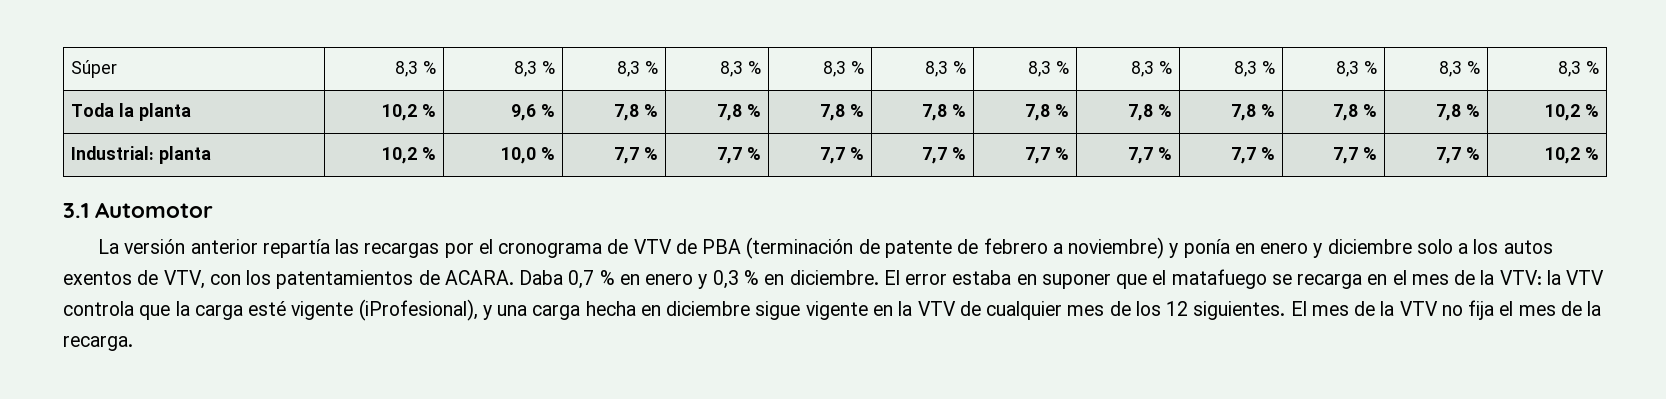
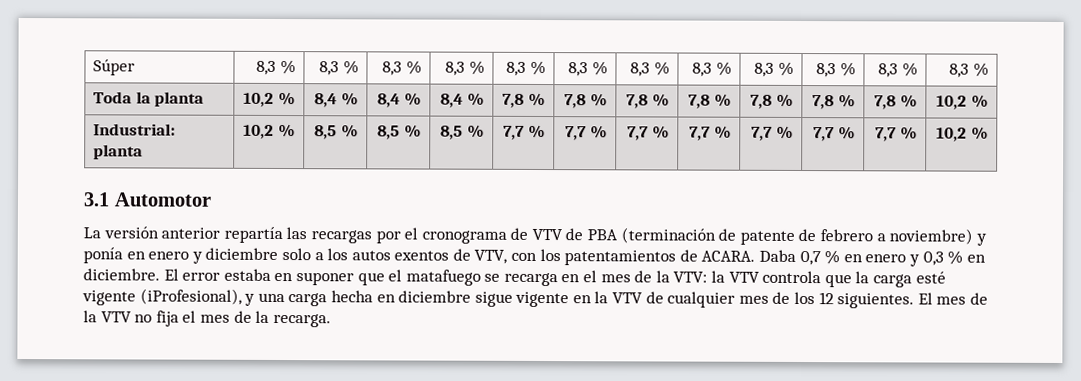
- Toda la planta | 10,2 % | 9,6 % | 7,8 % | 7,8 % | 7,8 % | 7,8 % | 7,8 % | 7,8 % | 7,8 % | 7,8 % | 7,8 % | 10,2 %
+ Toda la planta | 10,2 % | 8,4 % | 8,4 % | 8,4 % | 7,8 % | 7,8 % | 7,8 % | 7,8 % | 7,8 % | 7,8 % | 7,8 % | 10,2 %
- Industrial: planta | 10,2 % | 10,0 % | 7,7 % | 7,7 % | 7,7 % | 7,7 % | 7,7 % | 7,7 % | 7,7 % | 7,7 % | 7,7 % | 10,2 %
+ Industrial: planta | 10,2 % | 8,5 % | 8,5 % | 8,5 % | 7,7 % | 7,7 % | 7,7 % | 7,7 % | 7,7 % | 7,7 % | 7,7 % | 10,2 %

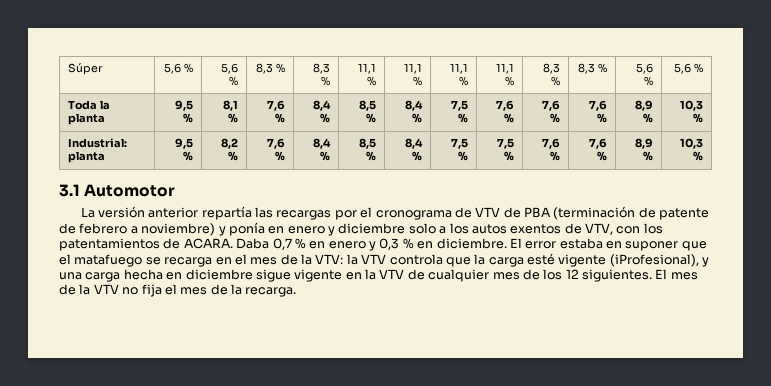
- Súper | 8,3 % | 8,3 % | 8,3 % | 8,3 % | 8,3 % | 8,3 % | 8,3 % | 8,3 % | 8,3 % | 8,3 % | 8,3 % | 8,3 %
+ Súper | 5,6 % | 5,6 % | 8,3 % | 8,3 % | 11,1 % | 11,1 % | 11,1 % | 11,1 % | 8,3 % | 8,3 % | 5,6 % | 5,6 %
- Toda la planta | 10,2 % | 8,4 % | 8,4 % | 8,4 % | 7,8 % | 7,8 % | 7,8 % | 7,8 % | 7,8 % | 7,8 % | 7,8 % | 10,2 %
- Industrial: planta | 10,2 % | 8,5 % | 8,5 % | 8,5 % | 7,7 % | 7,7 % | 7,7 % | 7,7 % | 7,7 % | 7,7 % | 7,7 % | 10,2 %
+ Toda la planta | 9,5 % | 8,1 % | 7,6 % | 8,4 % | 8,5 % | 8,4 % | 7,5 % | 7,6 % | 7,6 % | 7,6 % | 8,9 % | 10,3 %
+ Industrial: planta | 9,5 % | 8,2 % | 7,6 % | 8,4 % | 8,5 % | 8,4 % | 7,5 % | 7,5 % | 7,6 % | 7,6 % | 8,9 % | 10,3 %

